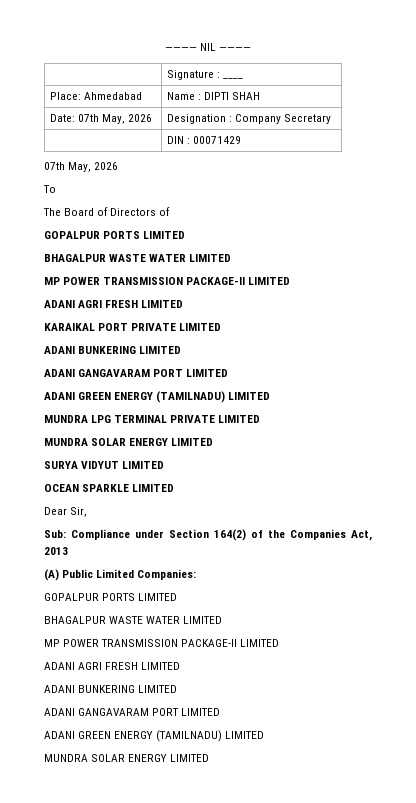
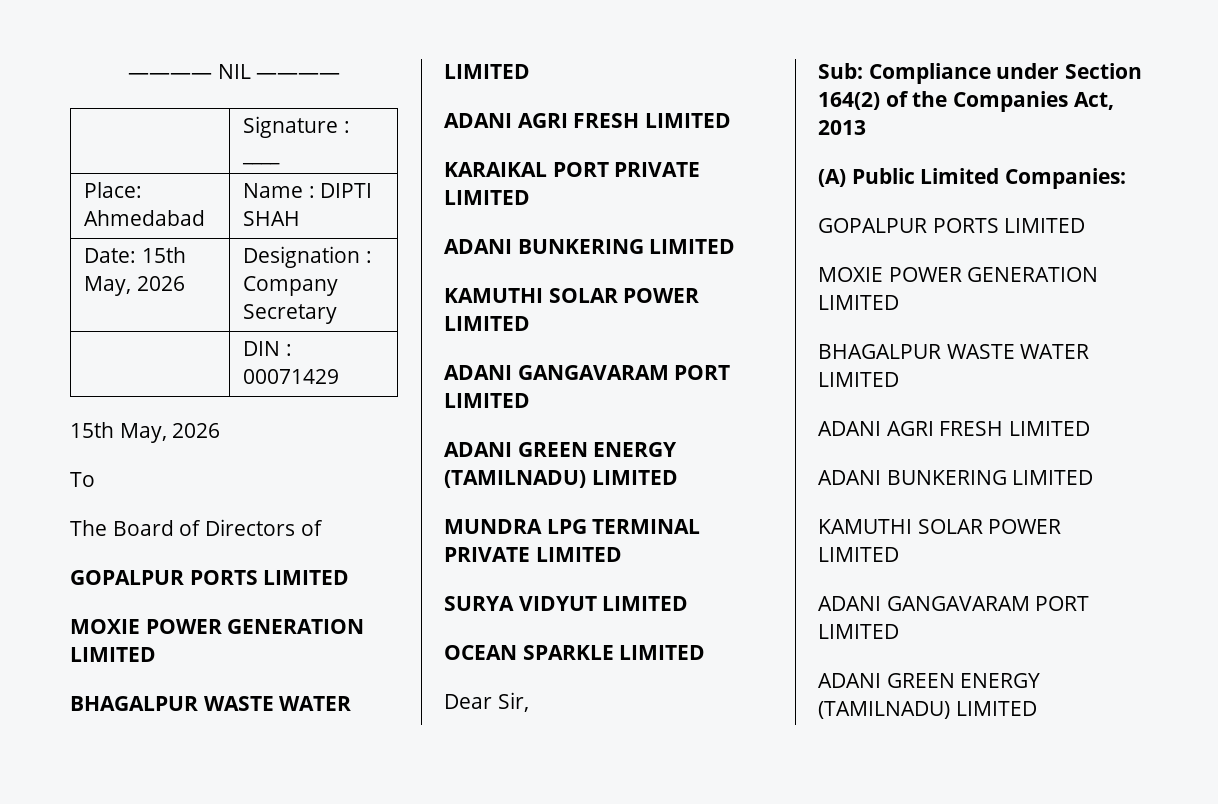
- Date: 07th May, 2026 | Designation : Company Secretary
+ Date: 15th May, 2026 | Designation : Company Secretary
  | DIN : 00071429
- 07th May, 2026
+ 15th May, 2026
  The Board of Directors of
  GOPALPUR PORTS LIMITED
+ MOXIE POWER GENERATION LIMITED
  BHAGALPUR WASTE WATER LIMITED
- MP POWER TRANSMISSION PACKAGE-II LIMITED
  KARAIKAL PORT PRIVATE LIMITED
  ADANI BUNKERING LIMITED
+ KAMUTHI SOLAR POWER LIMITED
  MUNDRA LPG TERMINAL PRIVATE LIMITED
- MUNDRA SOLAR ENERGY LIMITED
  (A) Public Limited Companies:
  GOPALPUR PORTS LIMITED
+ MOXIE POWER GENERATION LIMITED
  BHAGALPUR WASTE WATER LIMITED
- MP POWER TRANSMISSION PACKAGE-II LIMITED
  ADANI AGRI FRESH LIMITED
  ADANI BUNKERING LIMITED
+ KAMUTHI SOLAR POWER LIMITED
  ADANI GANGAVARAM PORT LIMITED
  ADANI GREEN ENERGY (TAMILNADU) LIMITED
- MUNDRA SOLAR ENERGY LIMITED

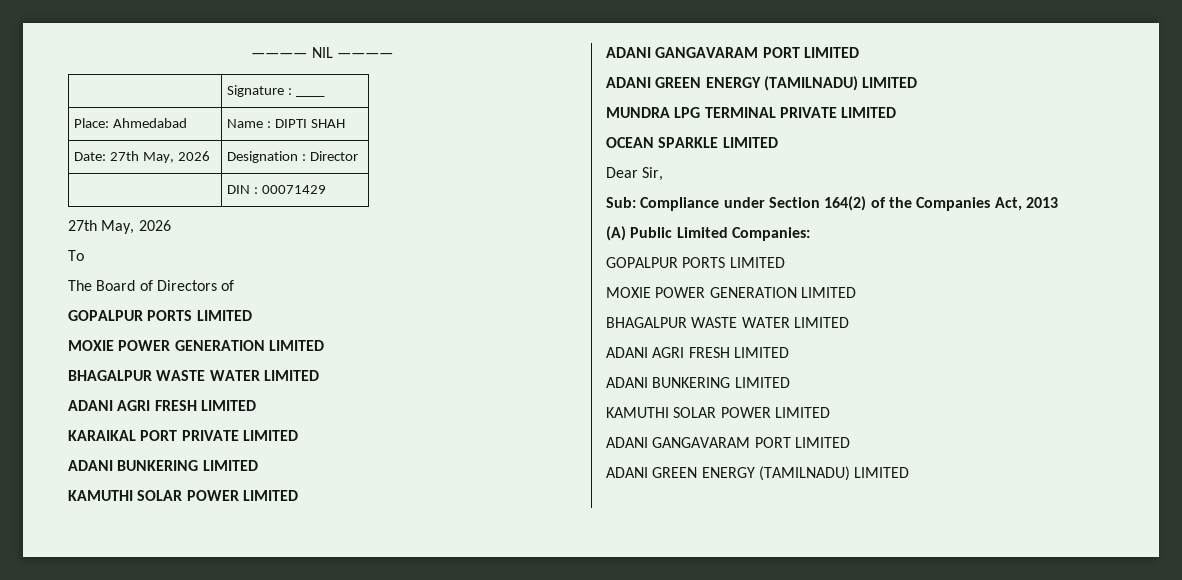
- Date: 15th May, 2026 | Designation : Company Secretary
+ Date: 27th May, 2026 | Designation : Director
  | DIN : 00071429
- 15th May, 2026
+ 27th May, 2026
- SURYA VIDYUT LIMITED

